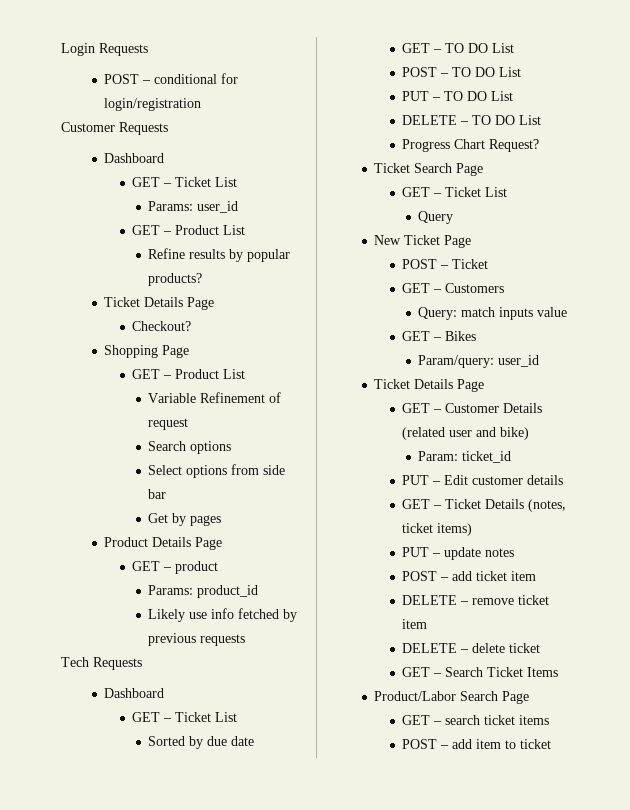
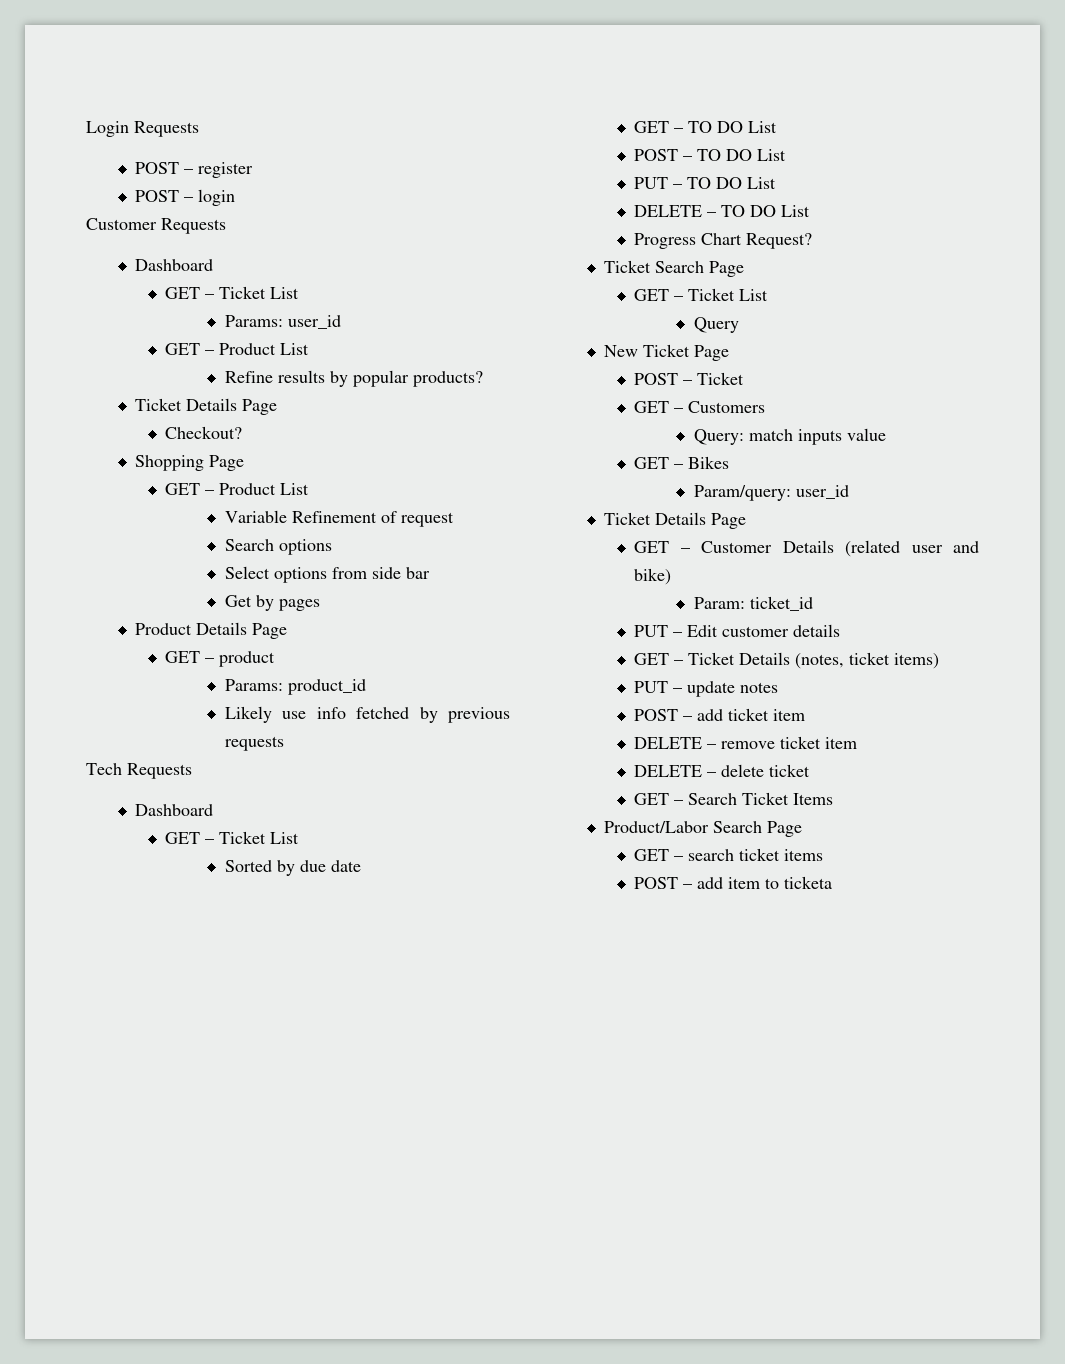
- POST – conditional for login/registration
+ POST – register
+ POST – login
- POST – add item to ticket
+ POST – add item to ticketa

